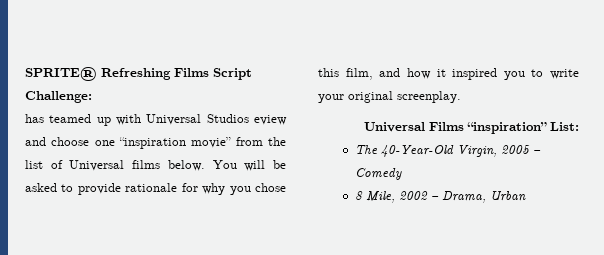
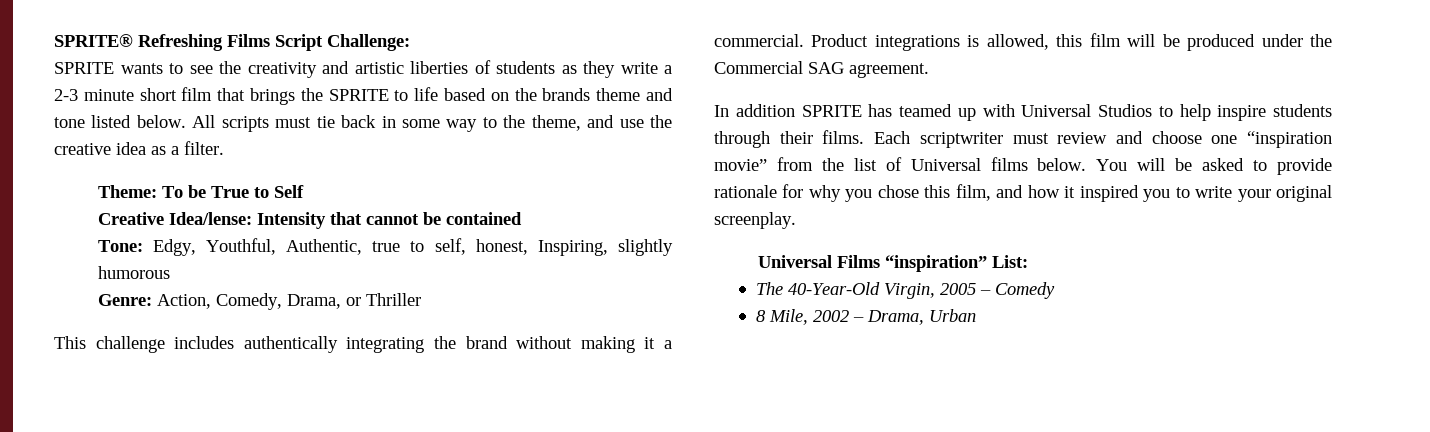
- has teamed up with Universal Studios eview and choose one “inspiration movie” from the list of Universal films below.
+ SPRITE wants to see the creativity and artistic liberties of students as they write a 2-3 minute short film that brings the SPRITE to life based on the brands theme and tone listed below. All scripts must tie back in some way to the theme, and use the creative idea as a filter.
+ Theme: To be True to Self
+ Creative Idea/lense: Intensity that cannot be contained
+ Tone: Edgy, Youthful, Authentic, true to self, honest, Inspiring, slightly humorous
+ Genre: Action, Comedy, Drama, or Thriller
+ This challenge includes authentically integrating the brand without making it a commercial. Product integrations is allowed, this film will be produced under the Commercial SAG agreement.
+ In addition SPRITE has teamed up with Universal Studios to help inspire students through their films. Each scriptwriter must review and choose one “inspiration movie” from the list of Universal films below.

